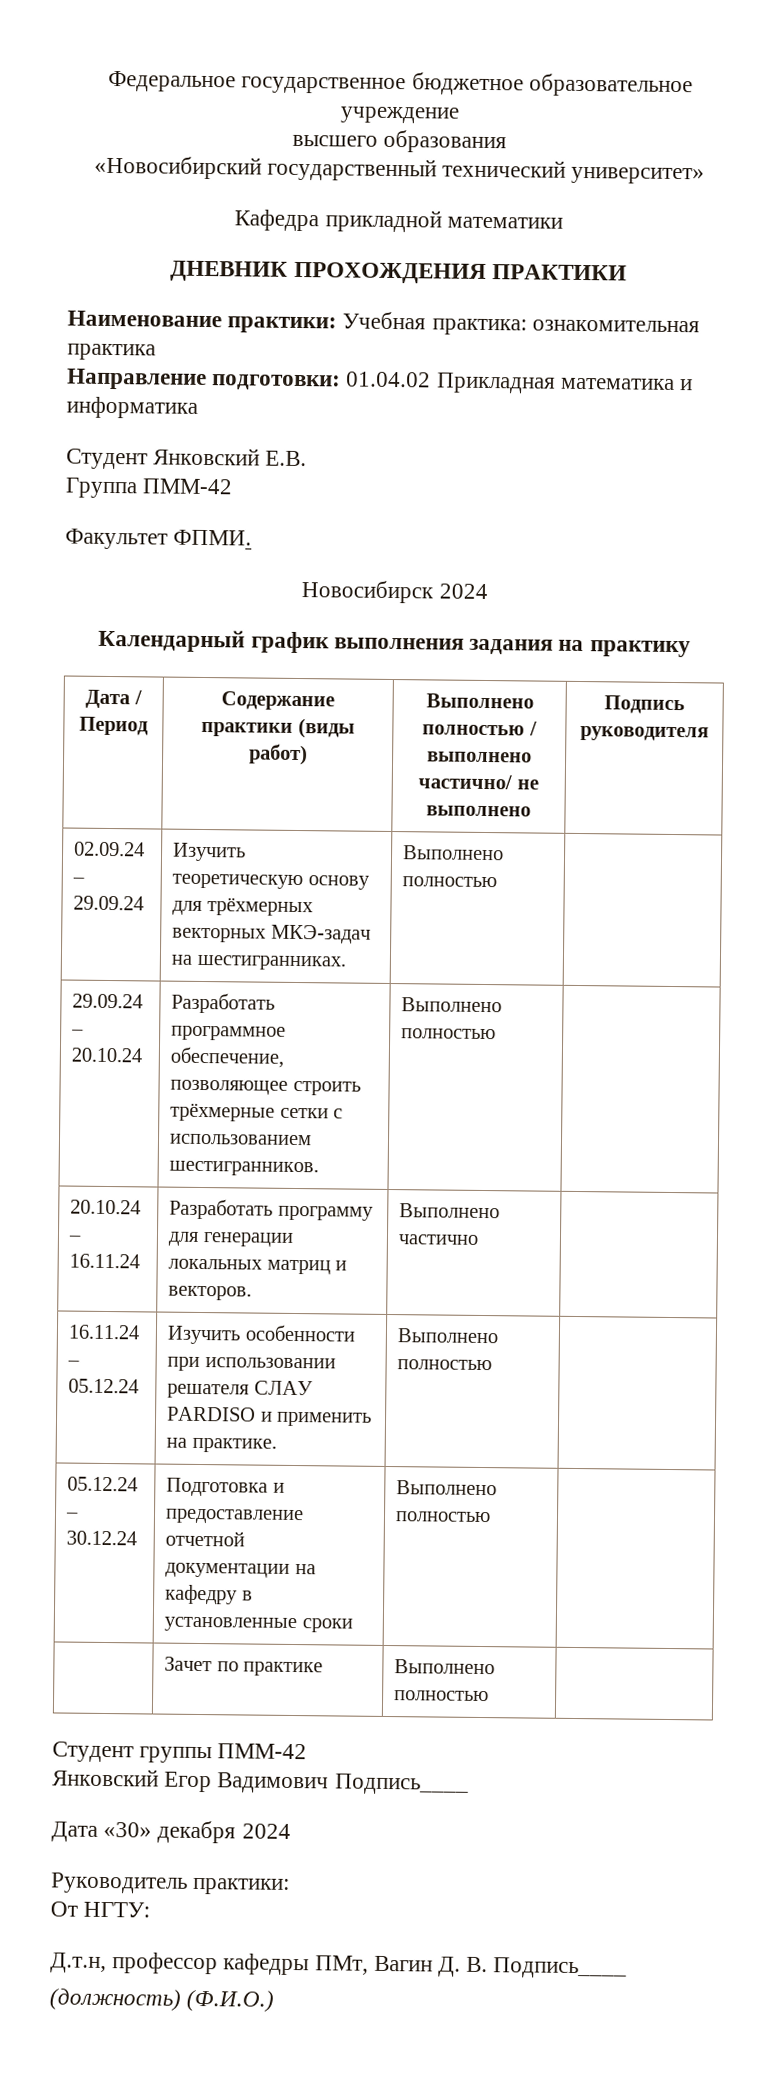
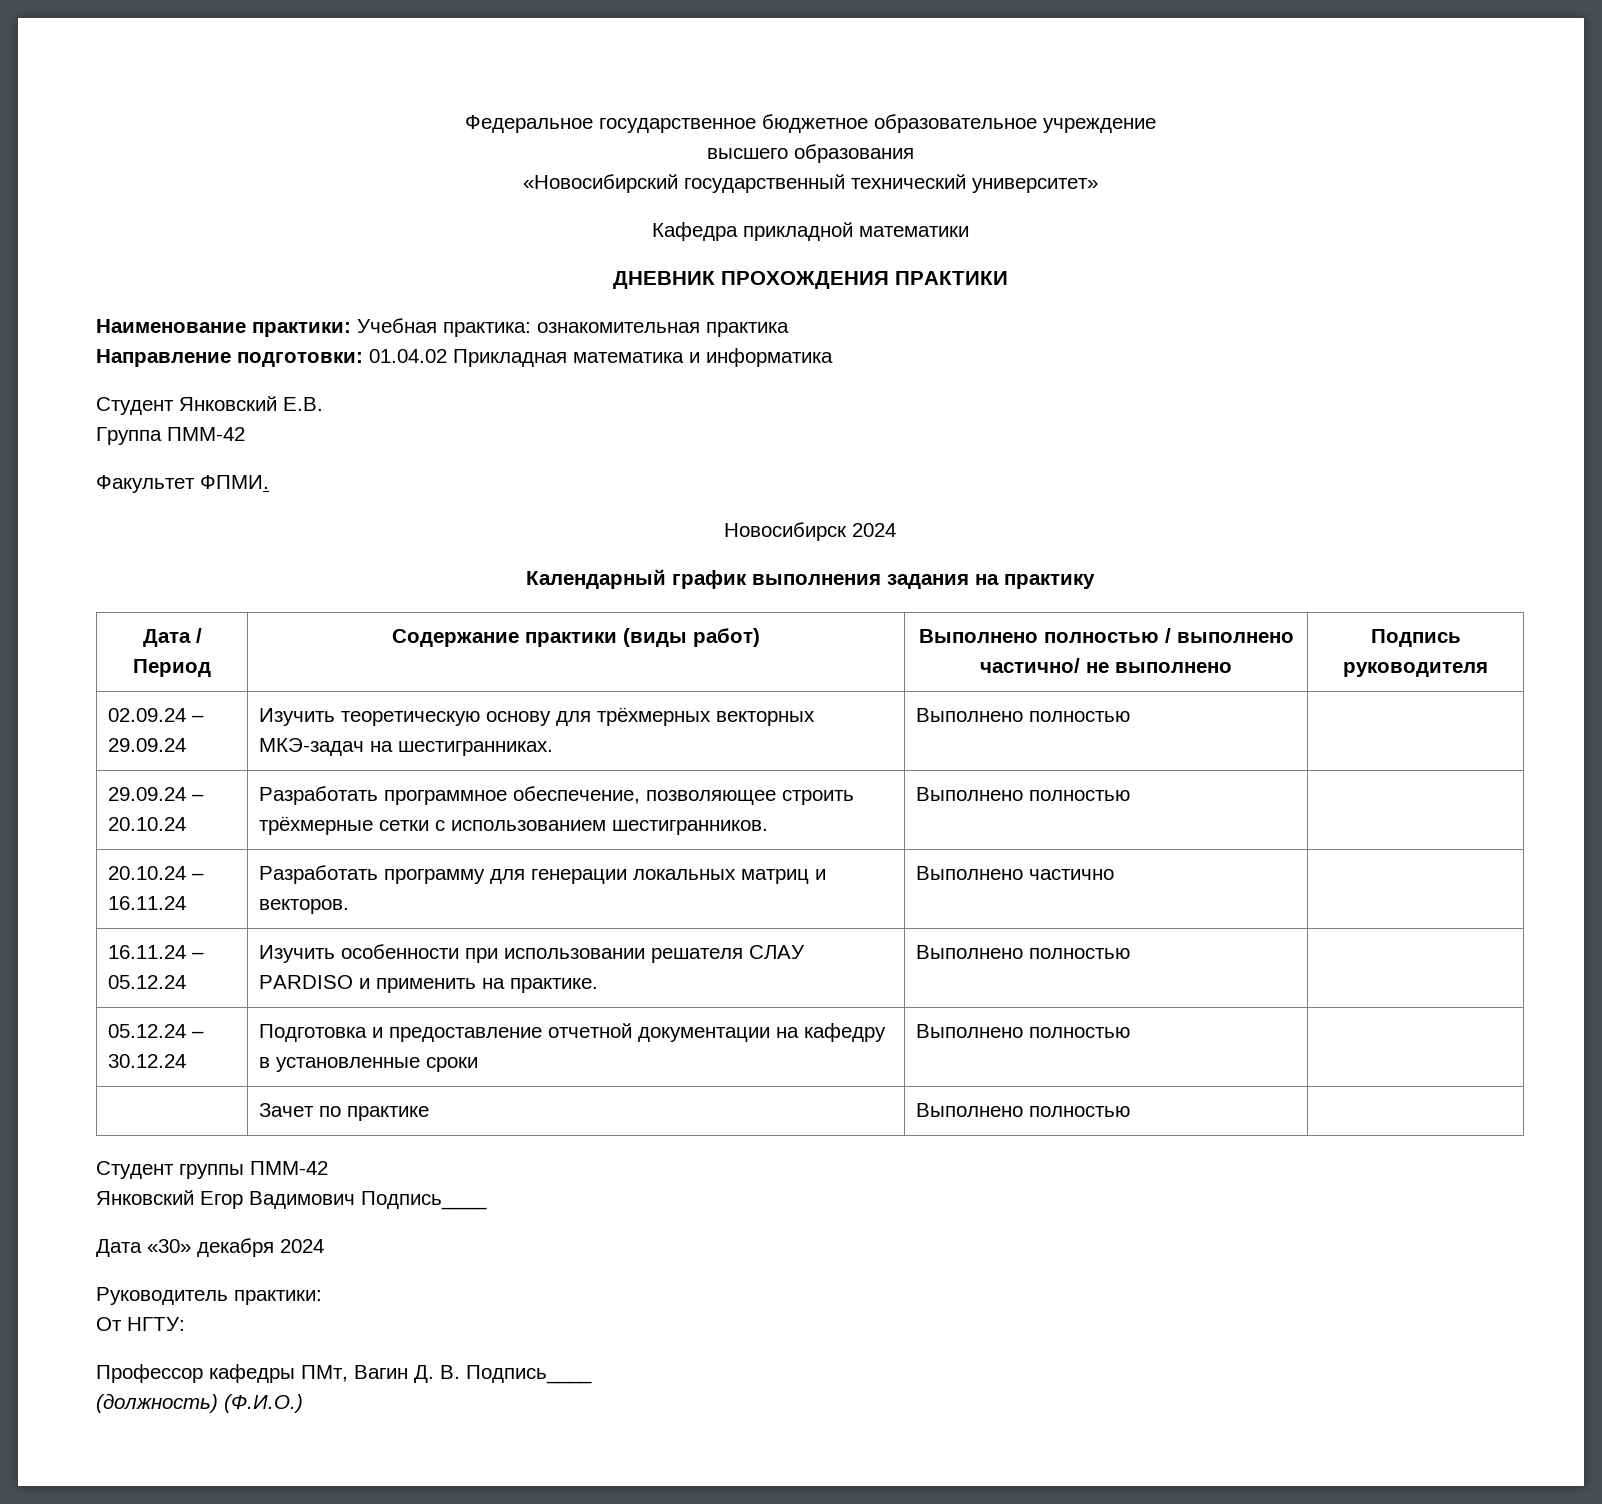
- Д.т.н, профессор кафедры ПМт, Вагин Д. В. Подпись____
+ Профессор кафедры ПМт, Вагин Д. В. Подпись____

